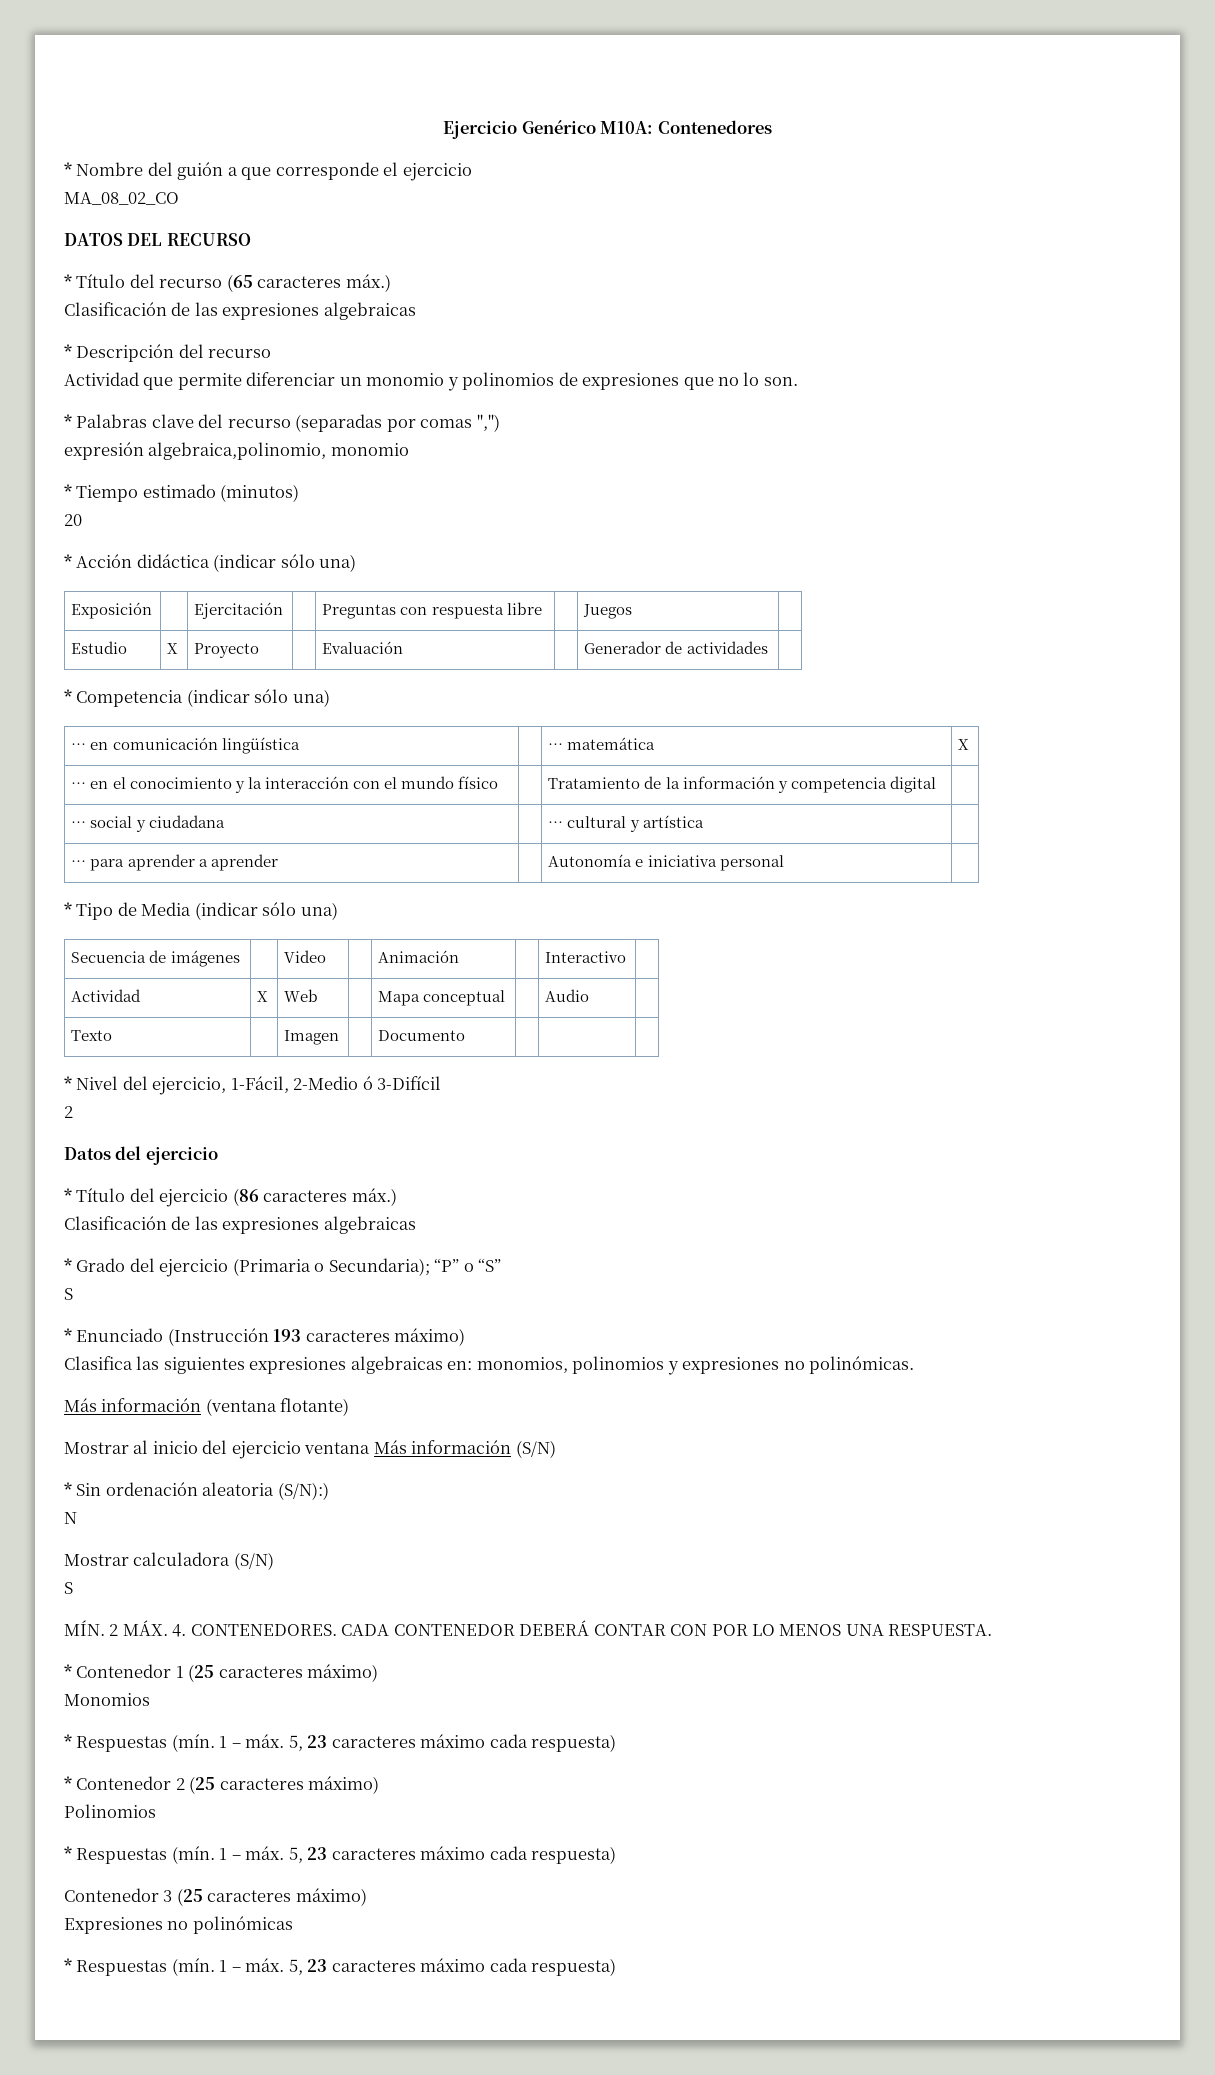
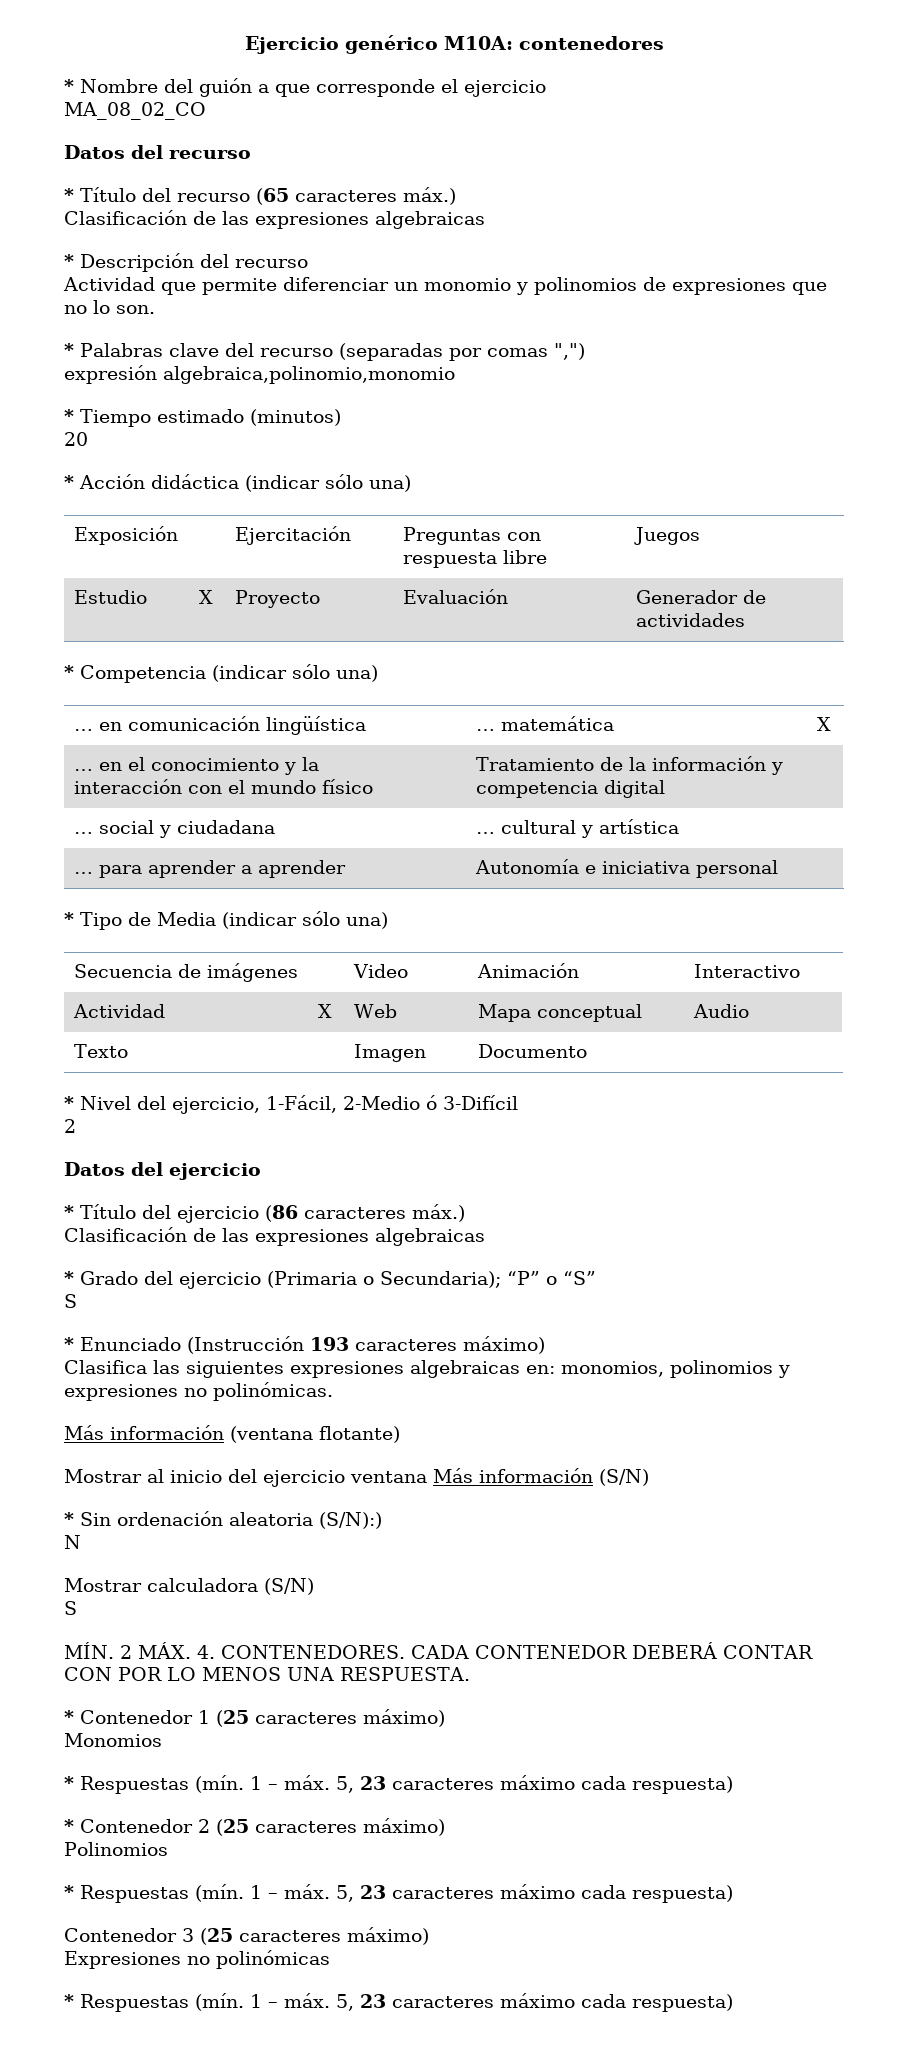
- Ejercicio Genérico M10A: Contenedores
+ Ejercicio genérico M10A: contenedores
- DATOS DEL RECURSO
+ Datos del recurso
- expresión algebraica,polinomio, monomio
+ expresión algebraica,polinomio,monomio

